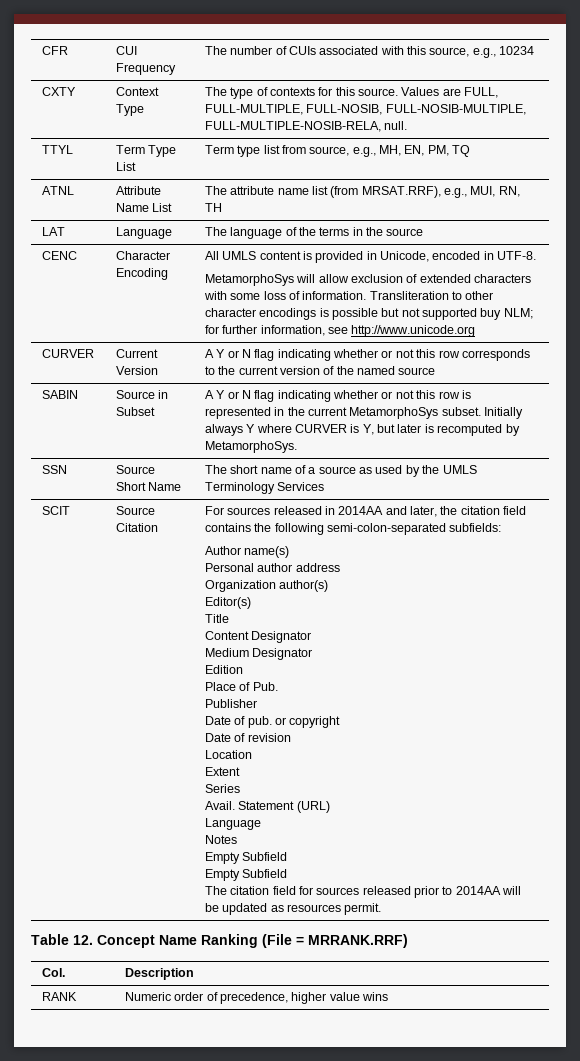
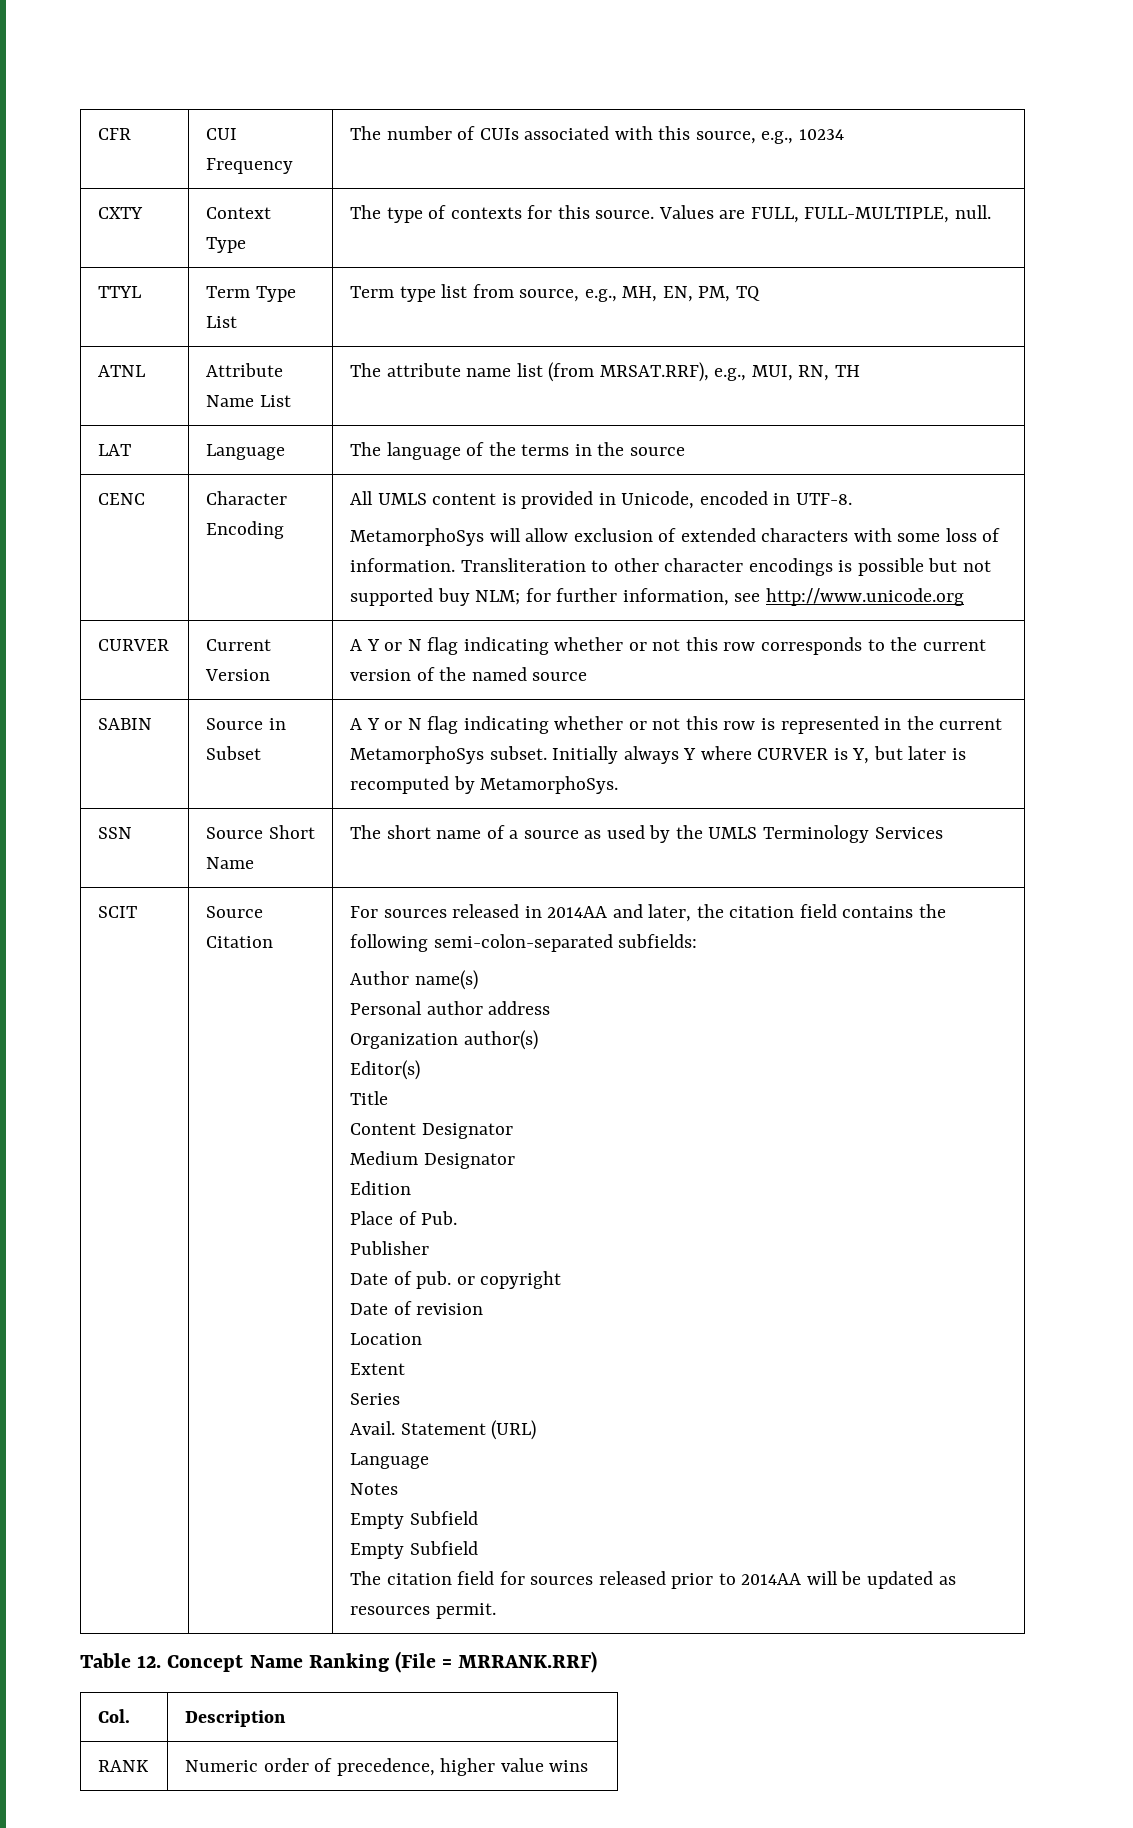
- CXTY | Context Type | The type of contexts for this source. Values are FULL, FULL-MULTIPLE, FULL-NOSIB, FULL-NOSIB-MULTIPLE, FULL-MULTIPLE-NOSIB-RELA, null.
+ CXTY | Context Type | The type of contexts for this source. Values are FULL, FULL-MULTIPLE, null.

